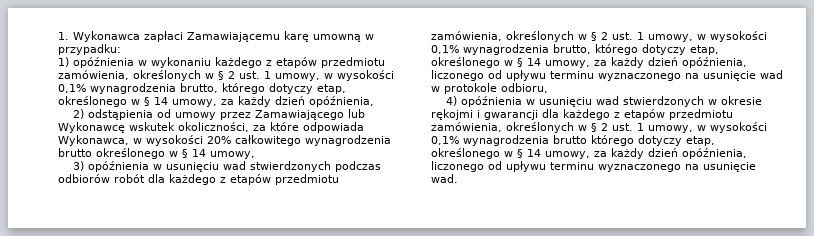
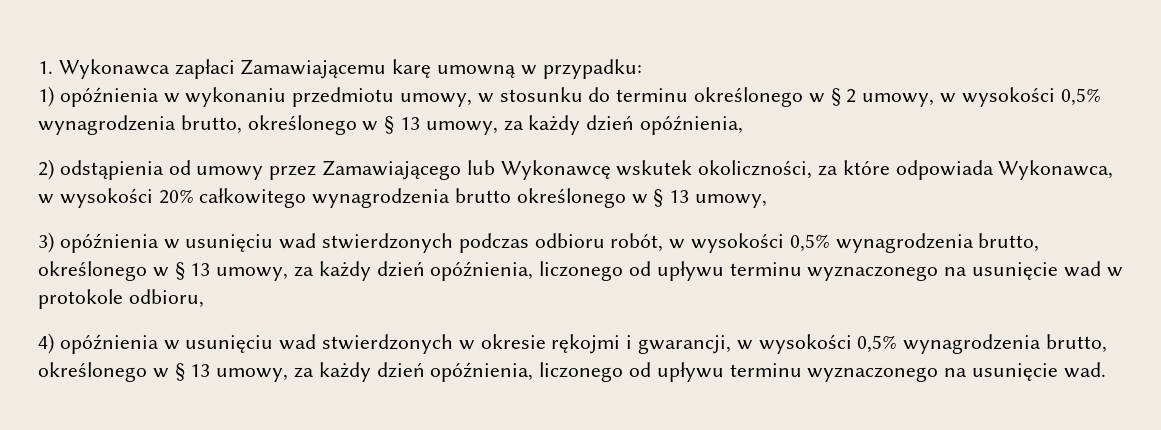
- 1) opóźnienia w wykonaniu każdego z etapów przedmiotu zamówienia, określonych w § 2 ust. 1 umowy, w wysokości 0,1% wynagrodzenia brutto, którego dotyczy etap, określonego w § 14 umowy, za każdy dzień opóźnienia,
+ 1) opóźnienia w wykonaniu przedmiotu umowy, w stosunku do terminu określonego w § 2 umowy, w wysokości 0,5% wynagrodzenia brutto, określonego w § 13 umowy, za każdy dzień opóźnienia,
- 2) odstąpienia od umowy przez Zamawiającego lub Wykonawcę wskutek okoliczności, za które odpowiada Wykonawca, w wysokości 20% całkowitego wynagrodzenia brutto określonego w § 14 umowy,
+ 2) odstąpienia od umowy przez Zamawiającego lub Wykonawcę wskutek okoliczności, za które odpowiada Wykonawca, w wysokości 20% całkowitego wynagrodzenia brutto określonego w § 13 umowy,
- 3) opóźnienia w usunięciu wad stwierdzonych podczas odbiorów robót dla każdego z etapów przedmiotu zamówienia, określonych w § 2 ust. 1 umowy, w wysokości 0,1% wynagrodzenia brutto, którego dotyczy etap, określonego w § 14 umowy, za każdy dzień opóźnienia, liczonego od upływu terminu wyznaczonego na usunięcie wad w protokole odbioru,
+ 3) opóźnienia w usunięciu wad stwierdzonych podczas odbioru robót, w wysokości 0,5% wynagrodzenia brutto, określonego w § 13 umowy, za każdy dzień opóźnienia, liczonego od upływu terminu wyznaczonego na usunięcie wad w protokole odbioru,
- 4) opóźnienia w usunięciu wad stwierdzonych w okresie rękojmi i gwarancji dla każdego z etapów przedmiotu zamówienia, określonych w § 2 ust. 1 umowy, w wysokości 0,1% wynagrodzenia brutto którego dotyczy etap, określonego w § 14 umowy, za każdy dzień opóźnienia, liczonego od upływu terminu wyznaczonego na usunięcie wad.
+ 4) opóźnienia w usunięciu wad stwierdzonych w okresie rękojmi i gwarancji, w wysokości 0,5% wynagrodzenia brutto, określonego w § 13 umowy, za każdy dzień opóźnienia, liczonego od upływu terminu wyznaczonego na usunięcie wad.

